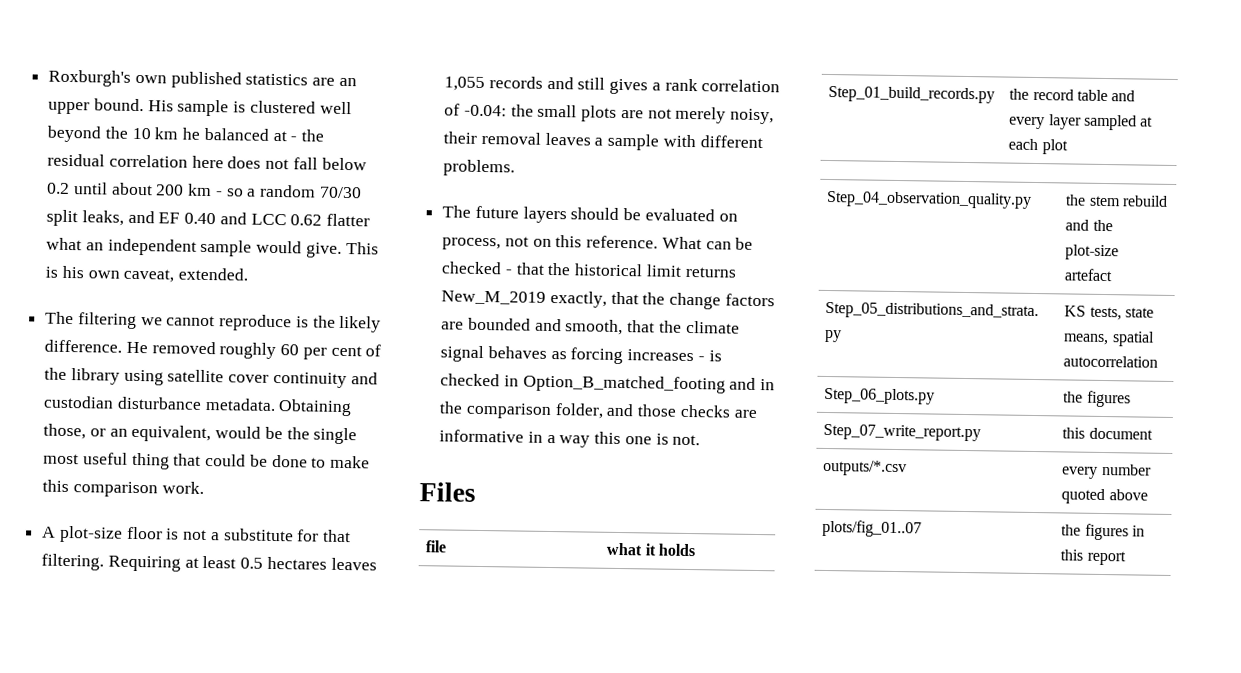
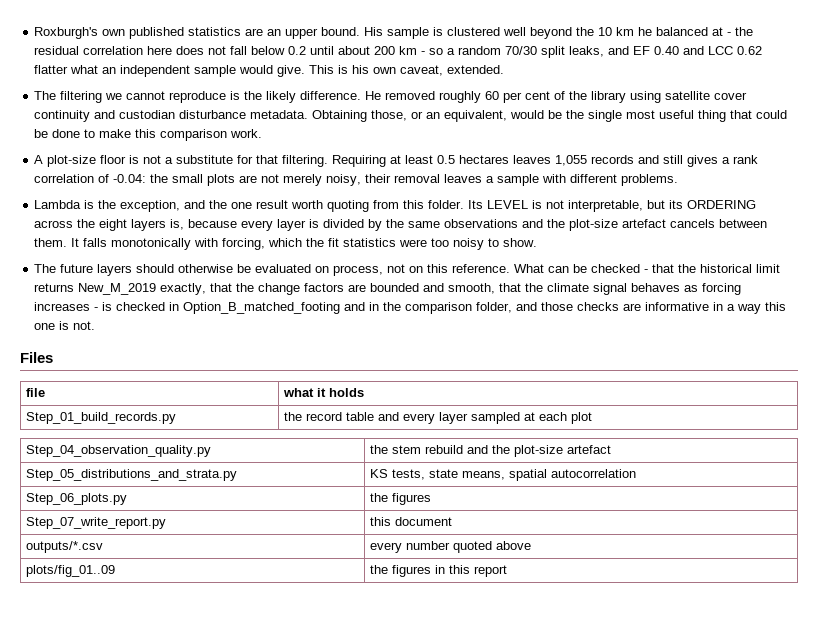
+ Lambda is the exception, and the one result worth quoting from this folder. Its LEVEL is not interpretable, but its ORDERING across the eight layers is, because every layer is divided by the same observations and the plot-size artefact cancels between them. It falls monotonically with forcing, which the fit statistics were too noisy to show.
- The future layers should be evaluated on process, not on this reference.
+ The future layers should otherwise be evaluated on process, not on this reference.
- plots/fig_01..07 | the figures in this report
+ plots/fig_01..09 | the figures in this report

